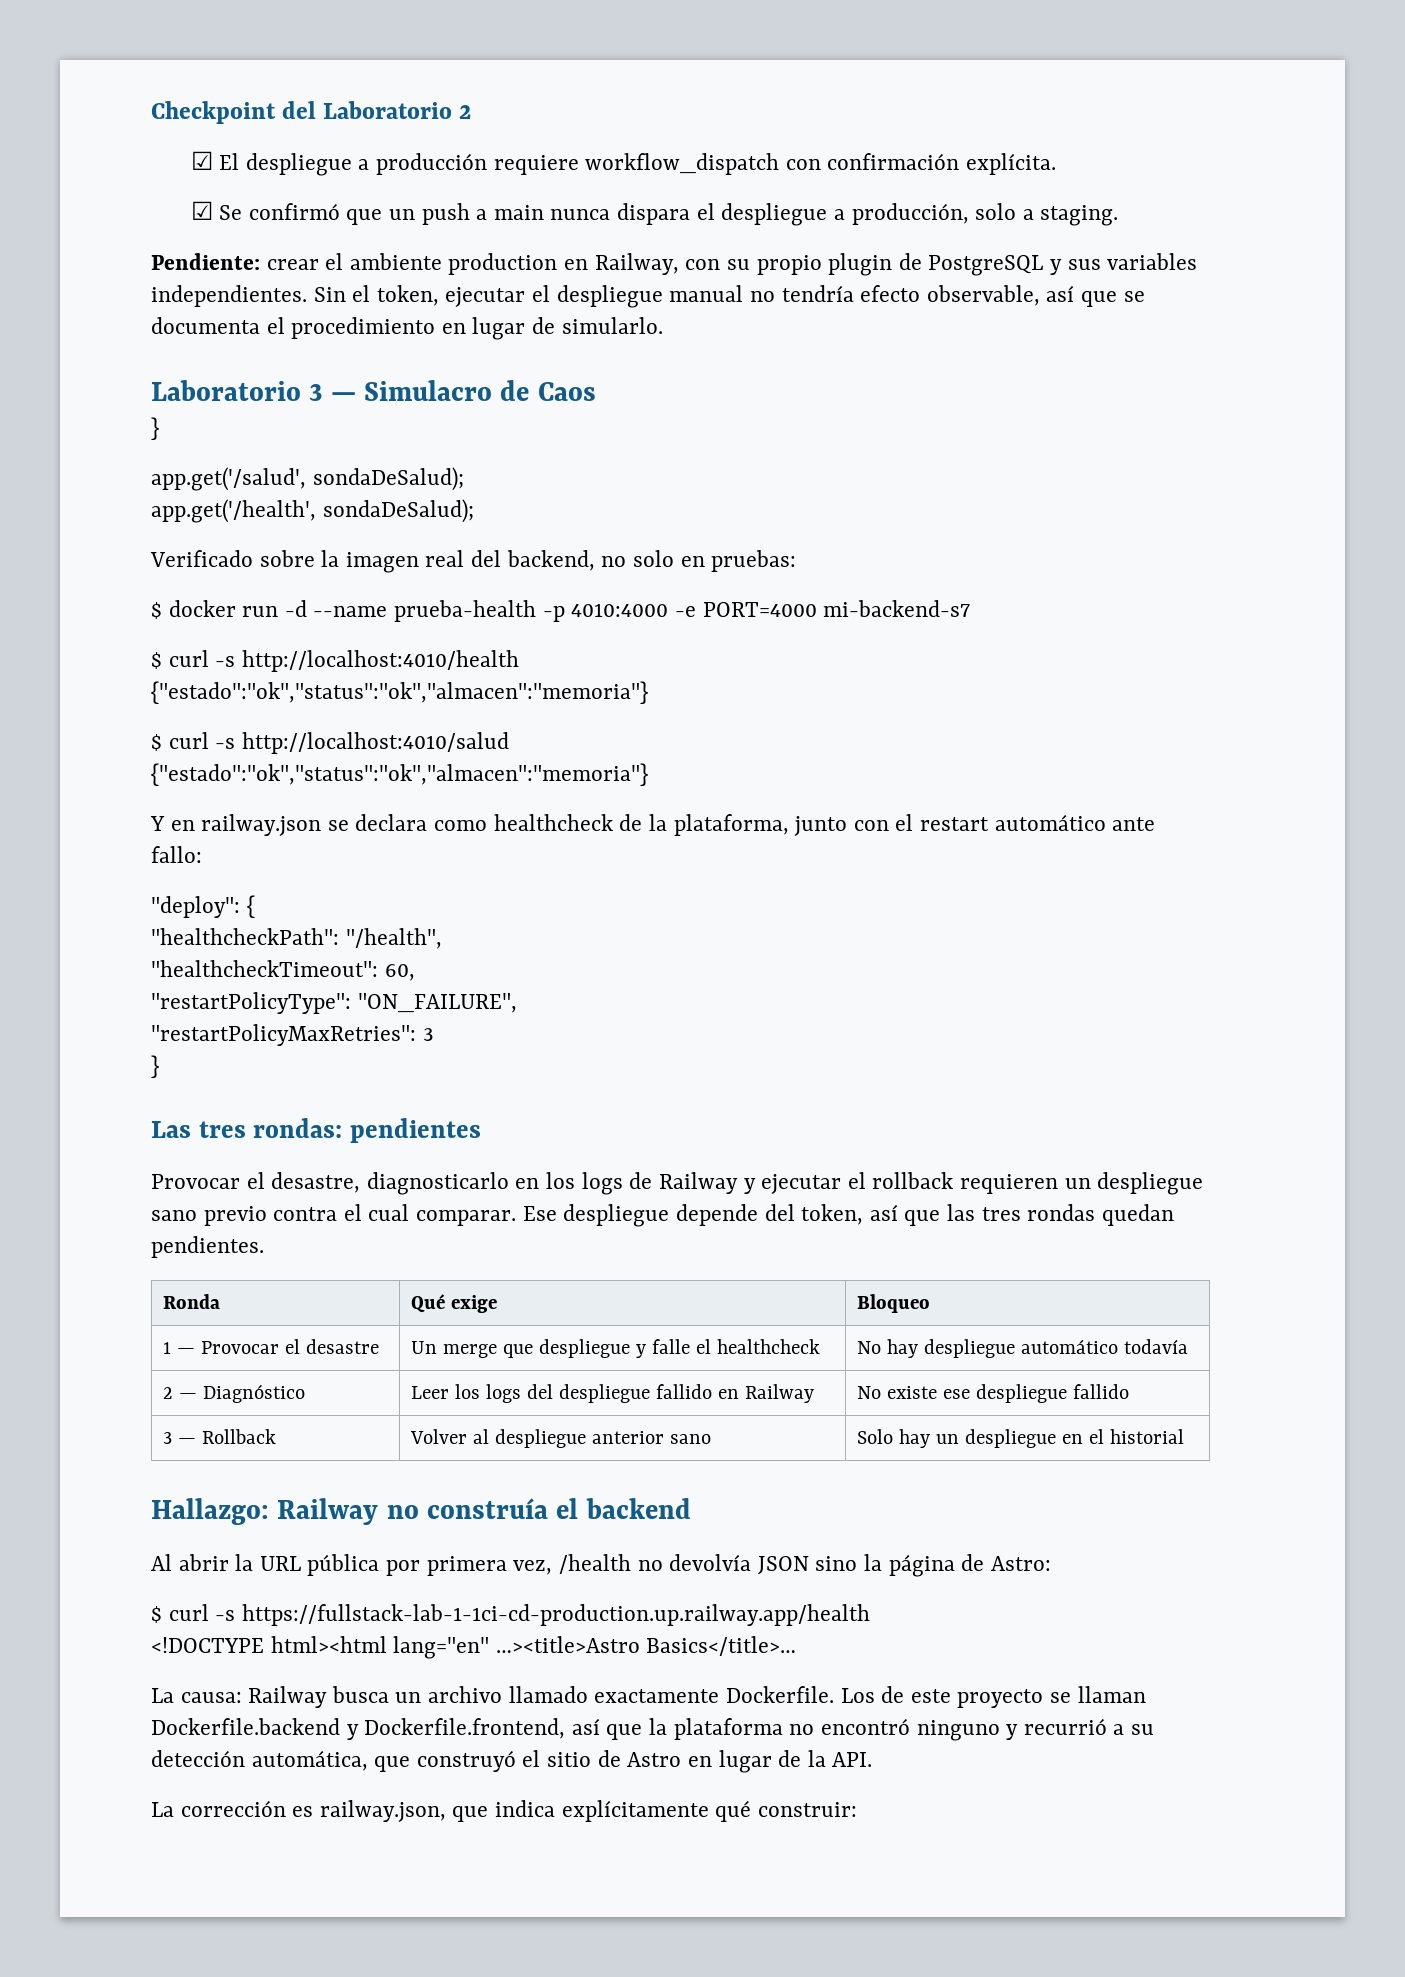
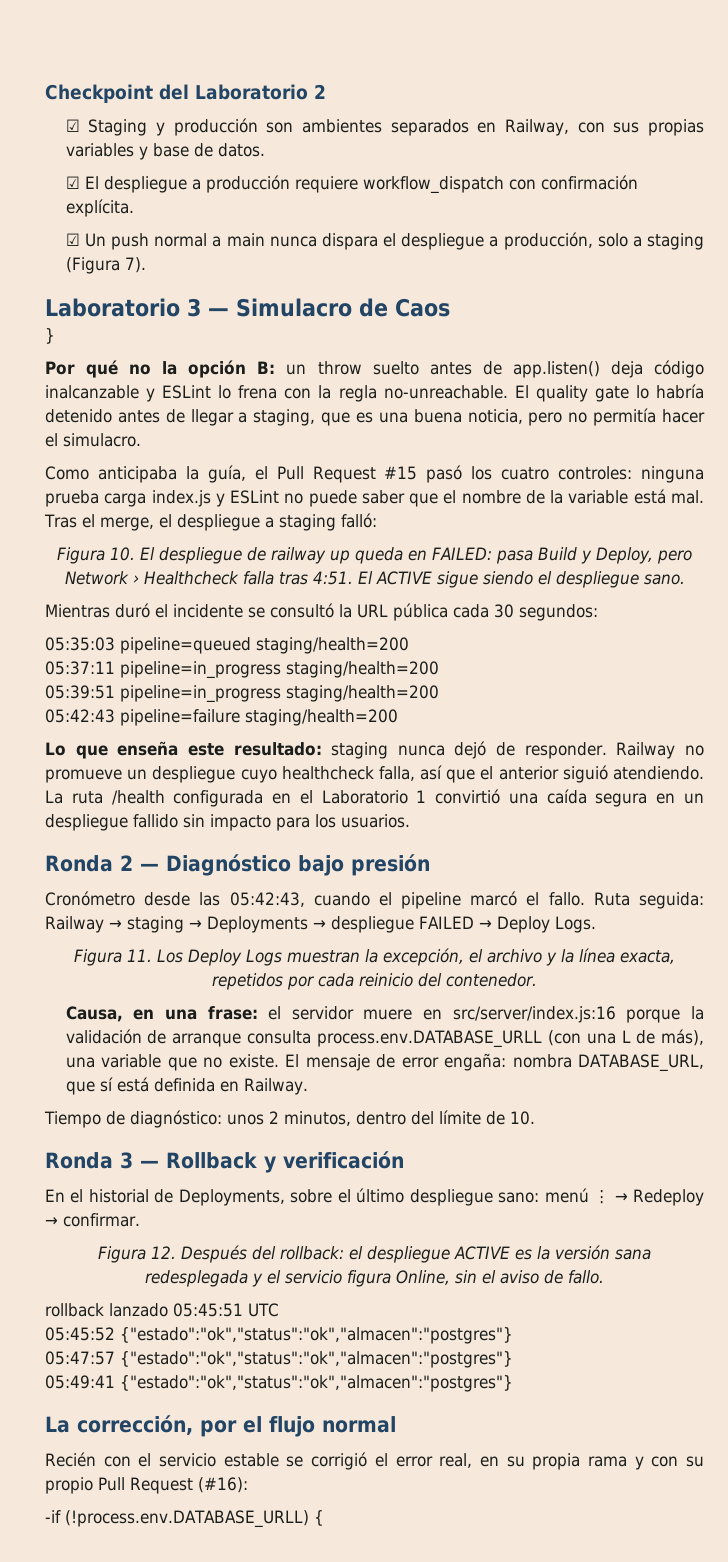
+ ☑ Staging y producción son ambientes separados en Railway, con sus propias variables y base de datos.
- ☑ Se confirmó que un push a main nunca dispara el despliegue a producción, solo a staging.
- Pendiente: crear el ambiente production en Railway, con su propio plugin de PostgreSQL y sus variables independientes. Sin el token, ejecutar el despliegue manual no tendría efecto observable, así que se documenta el procedimiento en lugar de simularlo.
+ ☑ Un push normal a main nunca dispara el despliegue a producción, solo a staging (Figura 7).
- app.get('/salud', sondaDeSalud);
- app.get('/health', sondaDeSalud);
- Verificado sobre la imagen real del backend, no solo en pruebas:
- $ docker run -d --name prueba-health -p 4010:4000 -e PORT=4000 mi-backend-s7
- $ curl -s http://localhost:4010/health
- {"estado":"ok","status":"ok","almacen":"memoria"}
- $ curl -s http://localhost:4010/salud
- {"estado":"ok","status":"ok","almacen":"memoria"}
- Y en railway.json se declara como healthcheck de la plataforma, junto con el restart automático ante fallo:
- "deploy": {
- "healthcheckPath": "/health",
- "healthcheckTimeout": 60,
- "restartPolicyType": "ON_FAILURE",
- "restartPolicyMaxRetries": 3
- }
- Las tres rondas: pendientes
- Provocar el desastre, diagnosticarlo en los logs de Railway y ejecutar el rollback requieren un despliegue sano previo contra el cual comparar. Ese despliegue depende del token, así que las tres rondas quedan pendientes.
- Ronda | Qué exige | Bloqueo
- 1 — Provocar el desastre | Un merge que despliegue y falle el healthcheck | No hay despliegue automático todavía
- 2 — Diagnóstico | Leer los logs del despliegue fallido en Railway | No existe ese despliegue fallido
- 3 — Rollback | Volver al despliegue anterior sano | Solo hay un despliegue en el historial
- Hallazgo: Railway no construía el backend
- Al abrir la URL pública por primera vez, /health no devolvía JSON sino la página de Astro:
- $ curl -s https://fullstack-lab-1-1ci-cd-production.up.railway.app/health
- <!DOCTYPE html><html lang="en" …><title>Astro Basics</title>…
- La causa: Railway busca un archivo llamado exactamente Dockerfile. Los de este proyecto se llaman Dockerfile.backend y Dockerfile.frontend, así que la plataforma no encontró ninguno y recurrió a su detección automática, que construyó el sitio de Astro en lugar de la API.
- La corrección es railway.json, que indica explícitamente qué construir:
+ Por qué no la opción B: un throw suelto antes de app.listen() deja código inalcanzable y ESLint lo frena con la regla no-unreachable. El quality gate lo habría detenido antes de llegar a staging, que es una buena noticia, pero no permitía hacer el simulacro.
+ Como anticipaba la guía, el Pull Request #15 pasó los cuatro controles: ninguna prueba carga index.js y ESLint no puede saber que el nombre de la variable está mal. Tras el merge, el despliegue a staging falló:
+ Figura 10. El despliegue de railway up queda en FAILED: pasa Build y Deploy, pero Network › Healthcheck falla tras 4:51. El ACTIVE sigue siendo el despliegue sano.
+ Mientras duró el incidente se consultó la URL pública cada 30 segundos:
+ 05:35:03 pipeline=queued staging/health=200
+ 05:37:11 pipeline=in_progress staging/health=200
+ 05:39:51 pipeline=in_progress staging/health=200
+ 05:42:43 pipeline=failure staging/health=200
+ Lo que enseña este resultado: staging nunca dejó de responder. Railway no promueve un despliegue cuyo healthcheck falla, así que el anterior siguió atendiendo. La ruta /health configurada en el Laboratorio 1 convirtió una caída segura en un despliegue fallido sin impacto para los usuarios.
+ Ronda 2 — Diagnóstico bajo presión
+ Cronómetro desde las 05:42:43, cuando el pipeline marcó el fallo. Ruta seguida: Railway → staging → Deployments → despliegue FAILED → Deploy Logs.
+ Figura 11. Los Deploy Logs muestran la excepción, el archivo y la línea exacta, repetidos por cada reinicio del contenedor.
+ Causa, en una frase: el servidor muere en src/server/index.js:16 porque la validación de arranque consulta process.env.DATABASE_URLL (con una L de más), una variable que no existe. El mensaje de error engaña: nombra DATABASE_URL, que sí está definida en Railway.
+ Tiempo de diagnóstico: unos 2 minutos, dentro del límite de 10.
+ Ronda 3 — Rollback y verificación
+ En el historial de Deployments, sobre el último despliegue sano: menú ⋮ → Redeploy → confirmar.
+ Figura 12. Después del rollback: el despliegue ACTIVE es la versión sana redesplegada y el servicio figura Online, sin el aviso de fallo.
+ rollback lanzado 05:45:51 UTC
+ 05:45:52 {"estado":"ok","status":"ok","almacen":"postgres"}
+ 05:47:57 {"estado":"ok","status":"ok","almacen":"postgres"}
+ 05:49:41 {"estado":"ok","status":"ok","almacen":"postgres"}
+ La corrección, por el flujo normal
+ Recién con el servicio estable se corrigió el error real, en su propia rama y con su propio Pull Request (#16):
+ -if (!process.env.DATABASE_URLL) {

